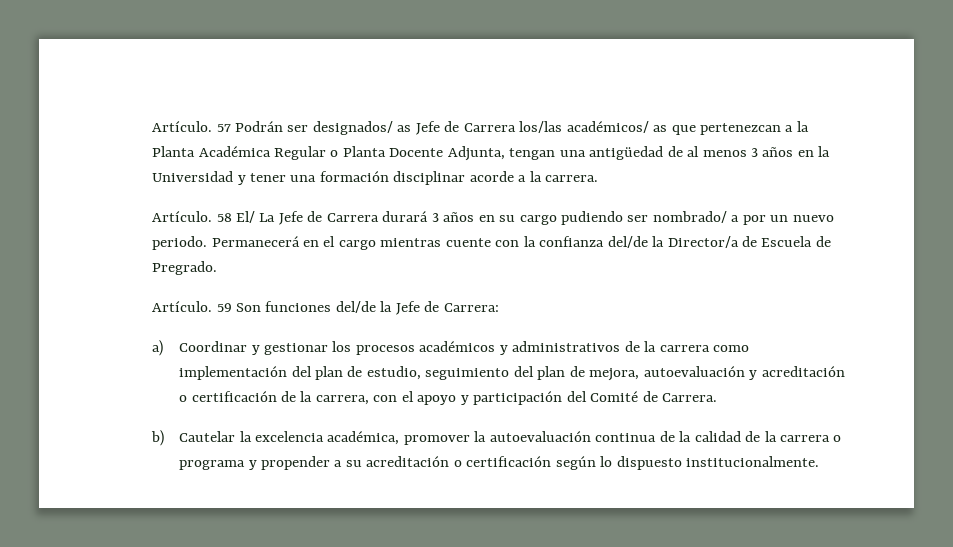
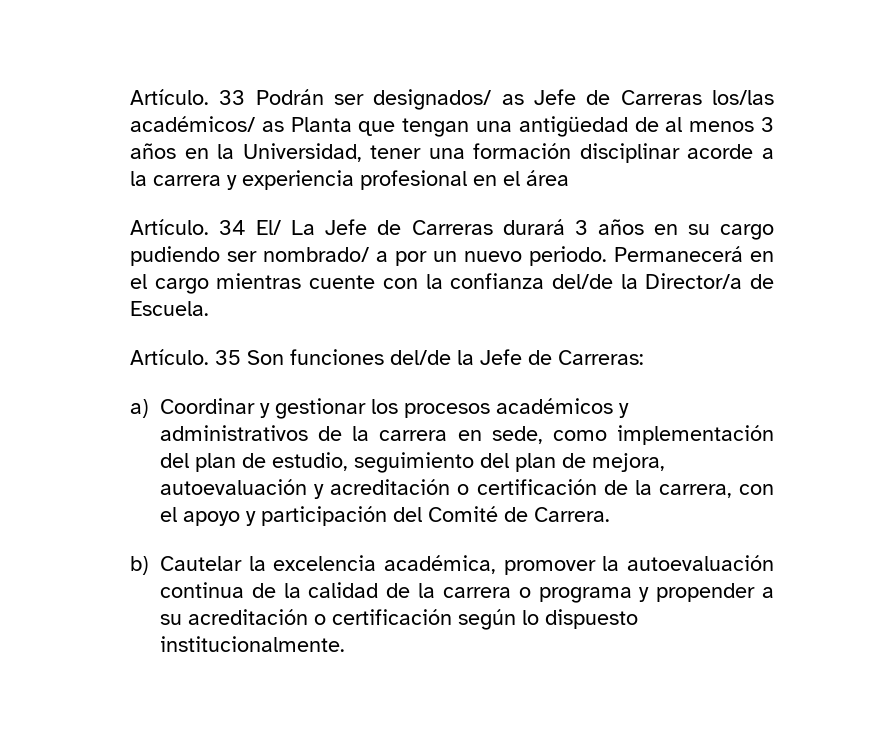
- Artículo. 57 Podrán ser designados/ as Jefe de Carrera los/las académicos/ as que pertenezcan a la Planta Académica Regular o Planta Docente Adjunta, tengan una antigüedad de al menos 3 años en la Universidad y tener una formación disciplinar acorde a la carrera.
- Artículo. 58 El/ La Jefe de Carrera durará 3 años en su cargo pudiendo ser nombrado/ a por un nuevo periodo.
+ Artículo. 33 Podrán ser designados/ as Jefe de Carreras los/las académicos/ as Planta que tengan una antigüedad de al menos 3 años en la Universidad, tener una formación disciplinar acorde a la carrera y experiencia profesional en el área
+ Artículo. 34 El/ La Jefe de Carreras durará 3 años en su cargo pudiendo ser nombrado/ a por un nuevo periodo.
- Permanecerá en el cargo mientras cuente con la confianza del/de la Director/a de Escuela de Pregrado.
- Artículo. 59 Son funciones del/de la Jefe de Carrera:
+ Permanecerá en el cargo mientras cuente con la confianza del/de la Director/a de Escuela.
+ Artículo. 35 Son funciones del/de la Jefe de Carreras:
- a) Coordinar y gestionar los procesos académicos y administrativos de la carrera como implementación del plan de estudio, seguimiento del plan de mejora, autoevaluación y acreditación o certificación de la carrera, con el apoyo y participación del Comité de Carrera.
+ a) Coordinar y gestionar los procesos académicos y administrativos de la carrera en sede, como implementación del plan de estudio, seguimiento del plan de mejora, autoevaluación y acreditación o certificación de la carrera, con el apoyo y participación del Comité de Carrera.

